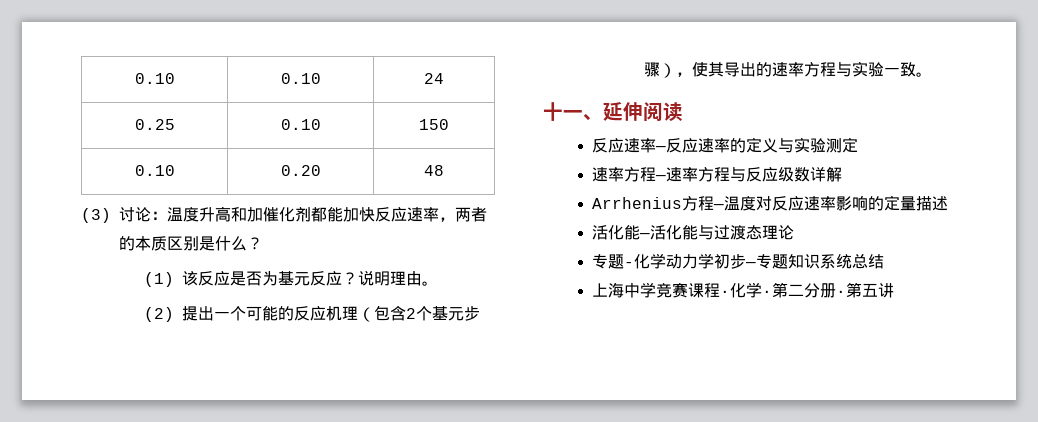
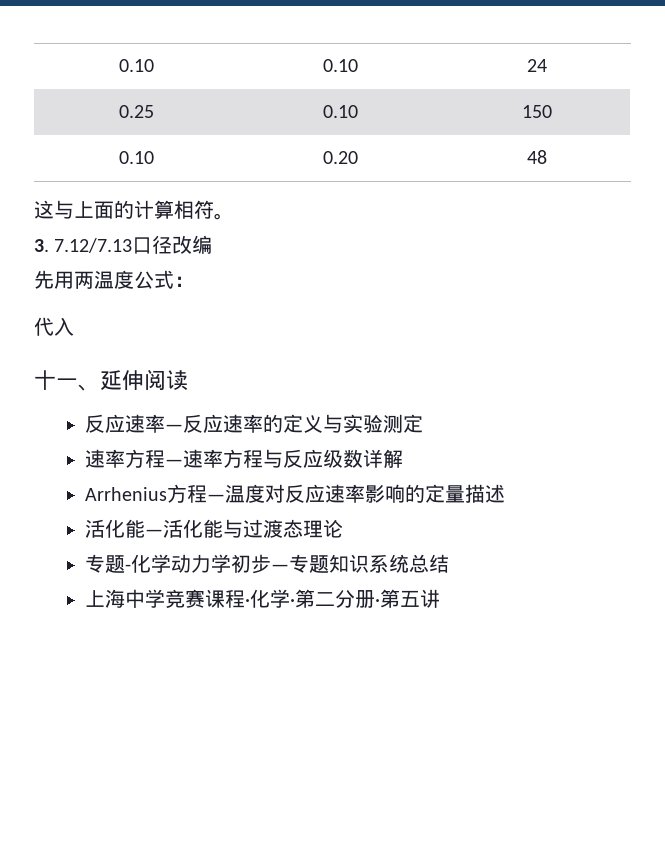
- (3)讨论：温度升高和加催化剂都能加快反应速率，两者的本质区别是什么？
- (1)该反应是否为基元反应？说明理由。
- (2)提出一个可能的反应机理（包含2个基元步骤），使其导出的速率方程与实验一致。
+ 这与上面的计算相符。
+ 3. 7.12/7.13口径改编
+ 先用两温度公式：
+ 代入

